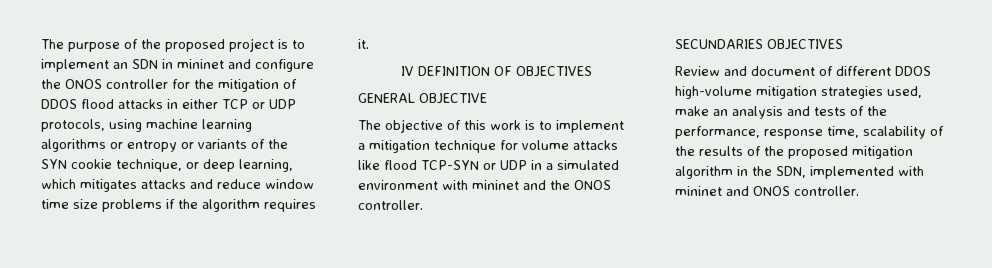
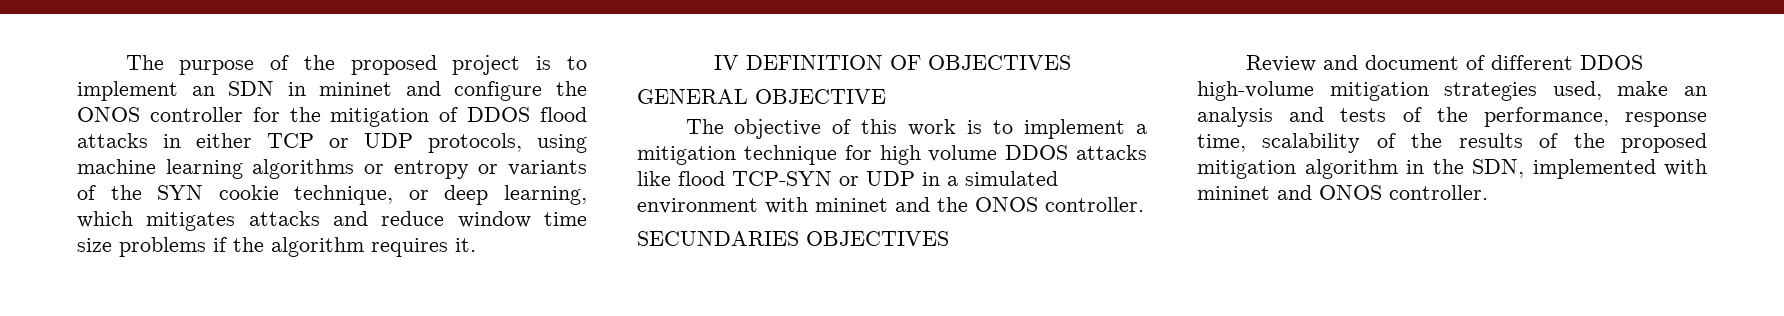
- The objective of this work is to implement a mitigation technique for volume attacks like flood TCP-SYN or UDP in a simulated environment with mininet and the ONOS controller.
+ The objective of this work is to implement a mitigation technique for high volume DDOS attacks like flood TCP-SYN or UDP in a simulated environment with mininet and the ONOS controller.

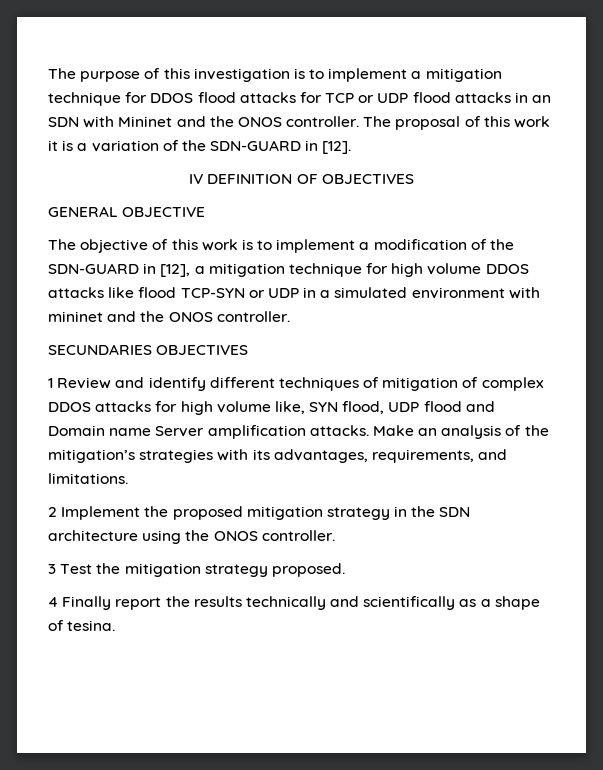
- The purpose of the proposed project is to implement an SDN in mininet and configure the ONOS controller for the mitigation of DDOS flood attacks in either TCP or UDP protocols, using machine learning algorithms or entropy or variants of the SYN cookie technique, or deep learning, which mitigates attacks and reduce window time size problems if the algorithm requires it.
+ The purpose of this investigation is to implement a mitigation technique for DDOS flood attacks for TCP or UDP flood attacks in an SDN with Mininet and the ONOS controller. The proposal of this work it is a variation of the SDN-GUARD in [12].
- The objective of this work is to implement a mitigation technique for high volume DDOS attacks like flood TCP-SYN or UDP in a simulated environment with mininet and the ONOS controller.
+ The objective of this work is to implement a modification of the SDN-GUARD in [12], a mitigation technique for high volume DDOS attacks like flood TCP-SYN or UDP in a simulated environment with mininet and the ONOS controller.
- Review and document of different DDOS high-volume mitigation strategies used, make an analysis and tests of the performance, response time, scalability of the results of the proposed mitigation algorithm in the SDN, implemented with mininet and ONOS controller.
+ 1 Review and identify different techniques of mitigation of complex DDOS attacks for high volume like, SYN flood, UDP flood and Domain name Server amplification attacks. Make an analysis of the mitigation’s strategies with its advantages, requirements, and limitations.
+ 2 Implement the proposed mitigation strategy in the SDN architecture using the ONOS controller.
+ 3 Test the mitigation strategy proposed.
+ 4 Finally report the results technically and scientifically as a shape of tesina.

